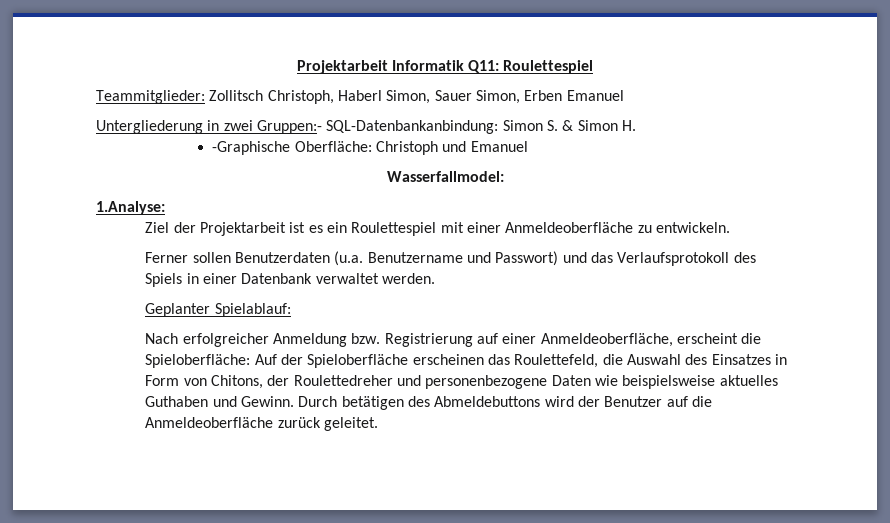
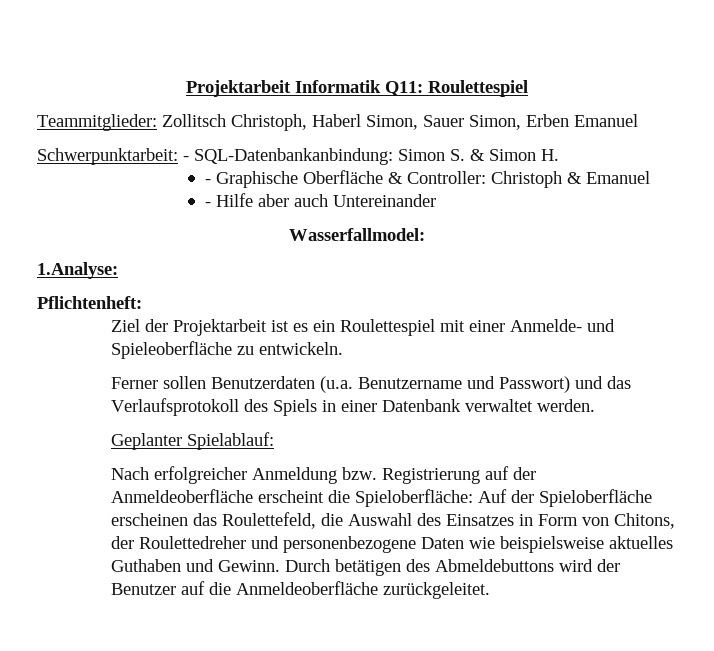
- Untergliederung in zwei Gruppen:- SQL-Datenbankanbindung: Simon S. & Simon H.
+ Schwerpunktarbeit: - SQL-Datenbankanbindung: Simon S. & Simon H.
- -Graphische Oberfläche: Christoph und Emanuel
+ - Graphische Oberfläche & Controller: Christoph & Emanuel
+ - Hilfe aber auch Untereinander
+ Pflichtenheft:
- Ziel der Projektarbeit ist es ein Roulettespiel mit einer Anmeldeoberfläche zu entwickeln.
+ Ziel der Projektarbeit ist es ein Roulettespiel mit einer Anmelde- und Spieleoberfläche zu entwickeln.
- Nach erfolgreicher Anmeldung bzw. Registrierung auf einer Anmeldeoberfläche, erscheint die Spieloberfläche: Auf der Spieloberfläche erscheinen das Roulettefeld, die Auswahl des Einsatzes in Form von Chitons, der Roulettedreher und personenbezogene Daten wie beispielsweise aktuelles Guthaben und Gewinn.
+ Nach erfolgreicher Anmeldung bzw. Registrierung auf der Anmeldeoberfläche erscheint die Spieloberfläche: Auf der Spieloberfläche erscheinen das Roulettefeld, die Auswahl des Einsatzes in Form von Chitons, der Roulettedreher und personenbezogene Daten wie beispielsweise aktuelles Guthaben und Gewinn.
- Durch betätigen des Abmeldebuttons wird der Benutzer auf die Anmeldeoberfläche zurück geleitet.
+ Durch betätigen des Abmeldebuttons wird der Benutzer auf die Anmeldeoberfläche zurückgeleitet.

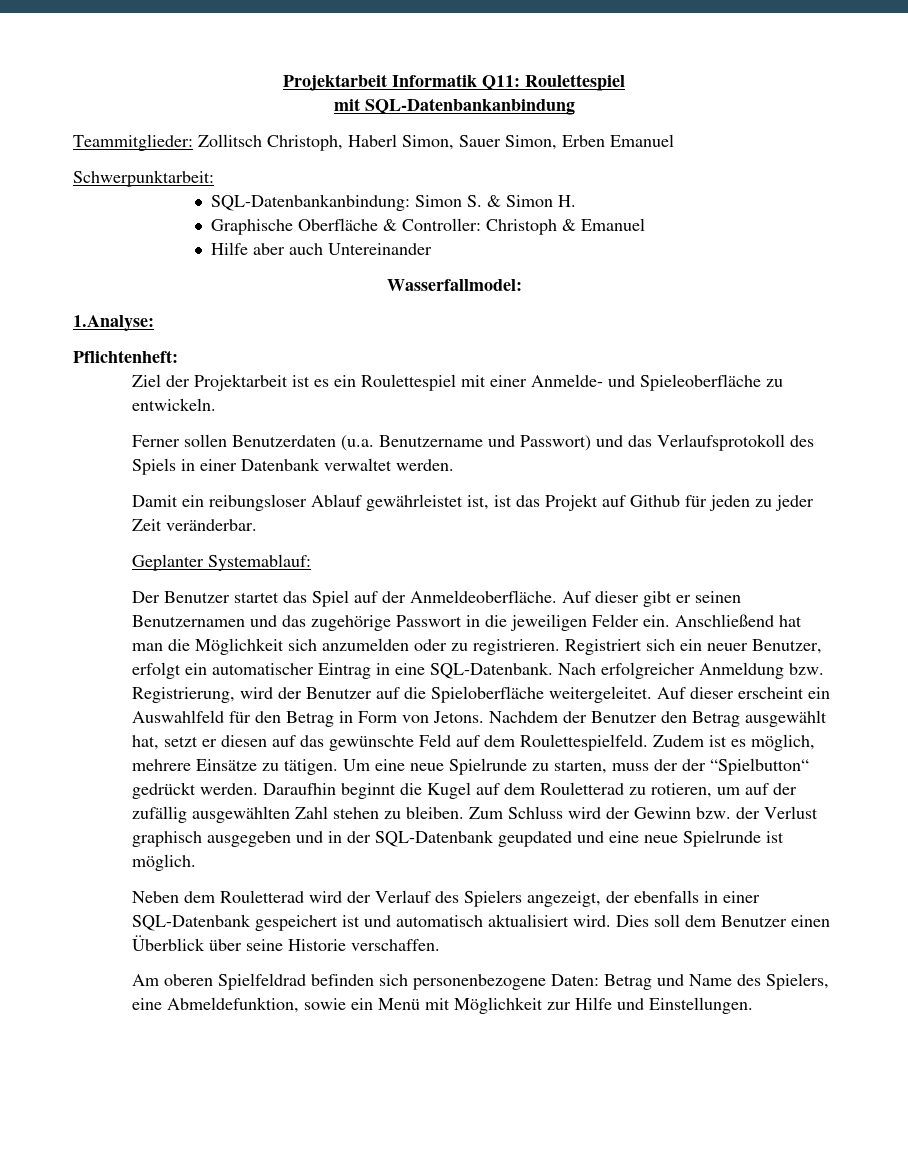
+ mit SQL-Datenbankanbindung
- Schwerpunktarbeit: - SQL-Datenbankanbindung: Simon S. & Simon H.
+ Schwerpunktarbeit:
+ SQL-Datenbankanbindung: Simon S. & Simon H.
- - Graphische Oberfläche & Controller: Christoph & Emanuel
+ Graphische Oberfläche & Controller: Christoph & Emanuel
- - Hilfe aber auch Untereinander
+ Hilfe aber auch Untereinander
- Geplanter Spielablauf:
- Nach erfolgreicher Anmeldung bzw. Registrierung auf der Anmeldeoberfläche erscheint die Spieloberfläche: Auf der Spieloberfläche erscheinen das Roulettefeld, die Auswahl des Einsatzes in Form von Chitons, der Roulettedreher und personenbezogene Daten wie beispielsweise aktuelles Guthaben und Gewinn. Durch betätigen des Abmeldebuttons wird der Benutzer auf die Anmeldeoberfläche zurückgeleitet.
+ Damit ein reibungsloser Ablauf gewährleistet ist, ist das Projekt auf Github für jeden zu jeder Zeit veränderbar.
+ Geplanter Systemablauf:
+ Der Benutzer startet das Spiel auf der Anmeldeoberfläche. Auf dieser gibt er seinen Benutzernamen und das zugehörige Passwort in die jeweiligen Felder ein. Anschließend hat man die Möglichkeit sich anzumelden oder zu registrieren. Registriert sich ein neuer Benutzer, erfolgt ein automatischer Eintrag in eine SQL-Datenbank. Nach erfolgreicher Anmeldung bzw. Registrierung, wird der Benutzer auf die Spieloberfläche weitergeleitet. Auf dieser erscheint ein Auswahlfeld für den Betrag in Form von Jetons. Nachdem der Benutzer den Betrag ausgewählt hat, setzt er diesen auf das gewünschte Feld auf dem Roulettespielfeld. Zudem ist es möglich, mehrere Einsätze zu tätigen. Um eine neue Spielrunde zu starten, muss der der “Spielbutton“ gedrückt werden. Daraufhin beginnt die Kugel auf dem Rouletterad zu rotieren, um auf der zufällig ausgewählten Zahl stehen zu bleiben. Zum Schluss wird der Gewinn bzw. der Verlust graphisch ausgegeben und in der SQL-Datenbank geupdated und eine neue Spielrunde ist möglich.
+ Neben dem Rouletterad wird der Verlauf des Spielers angezeigt, der ebenfalls in einer SQL-Datenbank gespeichert ist und automatisch aktualisiert wird. Dies soll dem Benutzer einen Überblick über seine Historie verschaffen.
+ Am oberen Spielfeldrad befinden sich personenbezogene Daten: Betrag und Name des Spielers, eine Abmeldefunktion, sowie ein Menü mit Möglichkeit zur Hilfe und Einstellungen.

